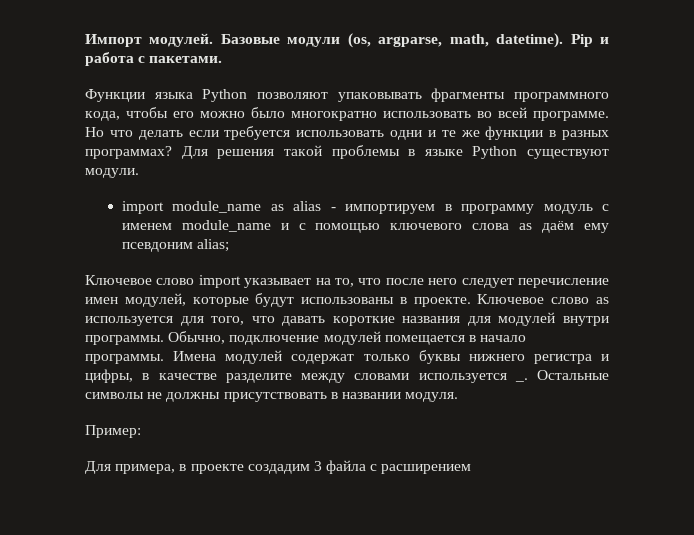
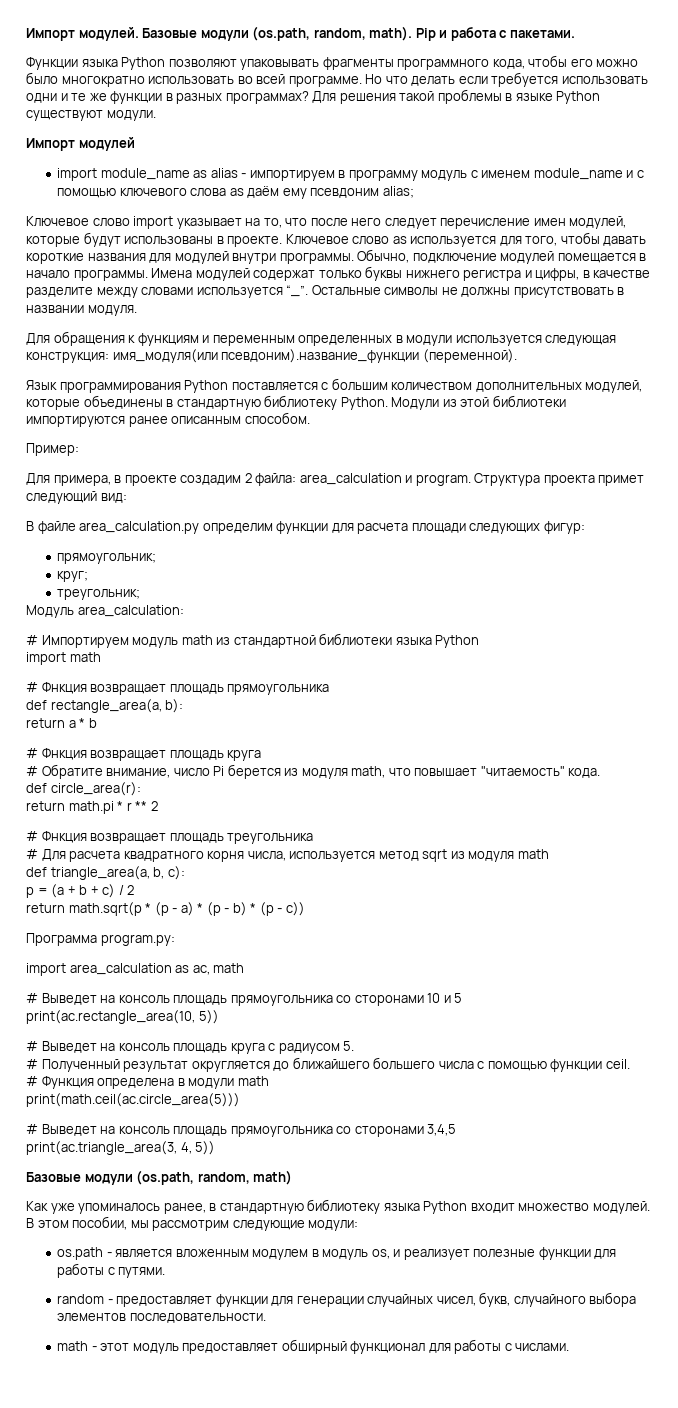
- Базовые модули (os, argparse, math, datetime).
+ Базовые модули (os.path, random, math).
+ Импорт модулей
- Ключевое слово as используется для того, что давать короткие названия для модулей внутри программы.
+ Ключевое слово as используется для того, чтобы давать короткие названия для модулей внутри программы.
- Имена модулей содержат только буквы нижнего регистра и цифры, в качестве разделите между словами используется _.
+ Имена модулей содержат только буквы нижнего регистра и цифры, в качестве разделите между словами используется “_”.
+ Для обращения к функциям и переменным определенных в модули используется следующая конструкция: имя_модуля(или псевдоним).название_функции (переменной).
+ Язык программирования Python поставляется с большим количеством дополнительных модулей, которые объединены в стандартную библиотеку Python. Модули из этой библиотеки импортируются ранее описанным способом.
- Для примера, в проекте создадим 3 файла с расширением
+ Для примера, в проекте создадим 2 файла: area_calculation и program. Структура проекта примет следующий вид:
+ В файле area_calculation.py определим функции для расчета площади следующих фигур:
+ прямоугольник;
+ круг;
+ треугольник;
+ Модуль area_calculation:
+ # Импортируем модуль math из стандартной библиотеки языка Python
+ import math
+ # Фнкция возвращает площадь прямоугольника
+ def rectangle_area(a, b):
+ return a * b
+ # Фнкция возвращает площадь круга
+ # Обратите внимание, число Pi берется из модуля math, что повышает "читаемость" кода.
+ def circle_area(r):
+ return math.pi * r ** 2
+ # Фнкция возвращает площадь треугольника
+ # Для расчета квадратного корня числа, используется метод sqrt из модуля math
+ def triangle_area(a, b, c):
+ p = (a + b + c) / 2
+ return math.sqrt(p * (p - a) * (p - b) * (p - c))
+ Программа program.py:
+ import area_calculation as ac, math
+ # Выведет на консоль площадь прямоугольника со сторонами 10 и 5
+ print(ac.rectangle_area(10, 5))
+ # Выведет на консоль площадь круга с радиусом 5.
+ # Полученный результат округляется до ближайшего большего числа с помощью функции ceil.
+ # Функция определена в модули math
+ print(math.ceil(ac.circle_area(5)))
+ # Выведет на консоль площадь прямоугольника со сторонами 3,4,5
+ print(ac.triangle_area(3, 4, 5))
+ Базовые модули (os.path, random, math)
+ Как уже упоминалось ранее, в стандартную библиотеку языка Python входит множество модулей. В этом пособии, мы рассмотрим следующие модули:
+ os.path - является вложенным модулем в модуль os, и реализует полезные функции для работы с путями.
+ random - предоставляет функции для генерации случайных чисел, букв, случайного выбора элементов последовательности.
+ math - этот модуль предоставляет обширный функционал для работы с числами.

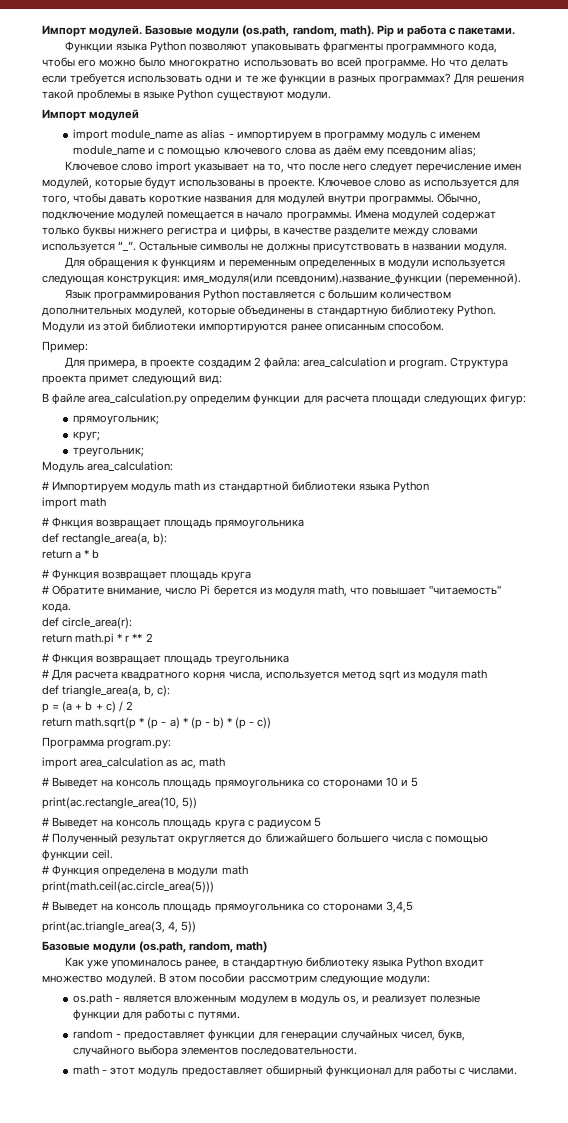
- # Фнкция возвращает площадь круга
+ # Функция возвращает площадь круга
- # Выведет на консоль площадь круга с радиусом 5.
+ # Выведет на консоль площадь круга с радиусом 5
- В этом пособии, мы рассмотрим следующие модули:
+ В этом пособии рассмотрим следующие модули:

